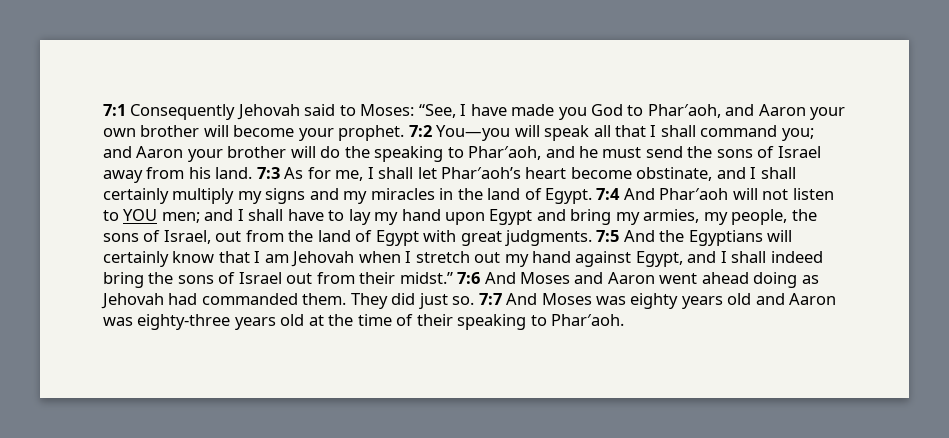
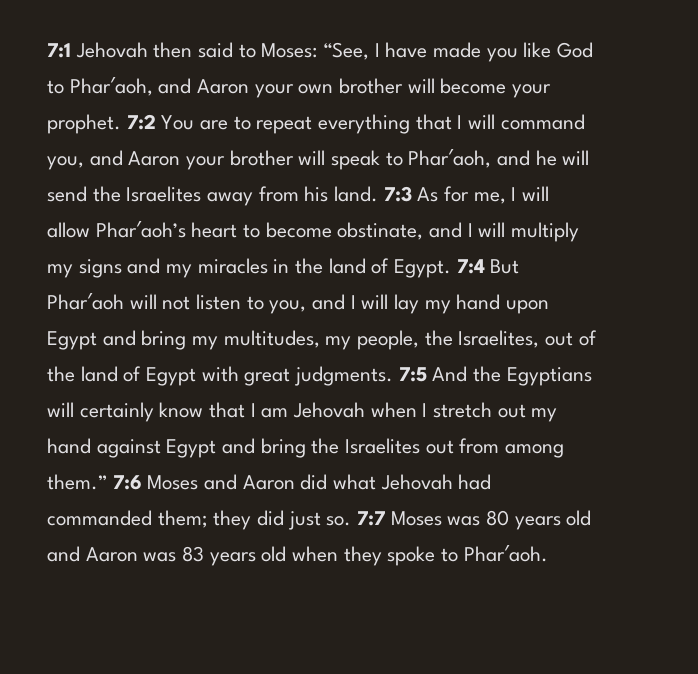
- 7:1 Consequently Jehovah said to Moses: “See, I have made you God to Phar′aoh, and Aaron your own brother will become your prophet.
+ 7:1 Jehovah then said to Moses: “See, I have made you like God to Phar′aoh, and Aaron your own brother will become your prophet.
- 7:2 You—you will speak all that I shall command you; and Aaron your brother will do the speaking to Phar′aoh, and he must send the sons of Israel away from his land.
+ 7:2 You are to repeat everything that I will command you, and Aaron your brother will speak to Phar′aoh, and he will send the Israelites away from his land.
- 7:3 As for me, I shall let Phar′aoh’s heart become obstinate, and I shall certainly multiply my signs and my miracles in the land of Egypt.
+ 7:3 As for me, I will allow Phar′aoh’s heart to become obstinate, and I will multiply my signs and my miracles in the land of Egypt.
- 7:4 And Phar′aoh will not listen to YOU men; and I shall have to lay my hand upon Egypt and bring my armies, my people, the sons of Israel, out from the land of Egypt with great judgments.
+ 7:4 But Phar′aoh will not listen to you, and I will lay my hand upon Egypt and bring my multitudes, my people, the Israelites, out of the land of Egypt with great judgments.
- 7:5 And the Egyptians will certainly know that I am Jehovah when I stretch out my hand against Egypt, and I shall indeed bring the sons of Israel out from their midst.” 7:6 And Moses and Aaron went ahead doing as Jehovah had commanded them. They did just so.
+ 7:5 And the Egyptians will certainly know that I am Jehovah when I stretch out my hand against Egypt and bring the Israelites out from among them.” 7:6 Moses and Aaron did what Jehovah had commanded them; they did just so.
- 7:7 And Moses was eighty years old and Aaron was eighty-three years old at the time of their speaking to Phar′aoh.
+ 7:7 Moses was 80 years old and Aaron was 83 years old when they spoke to Phar′aoh.

